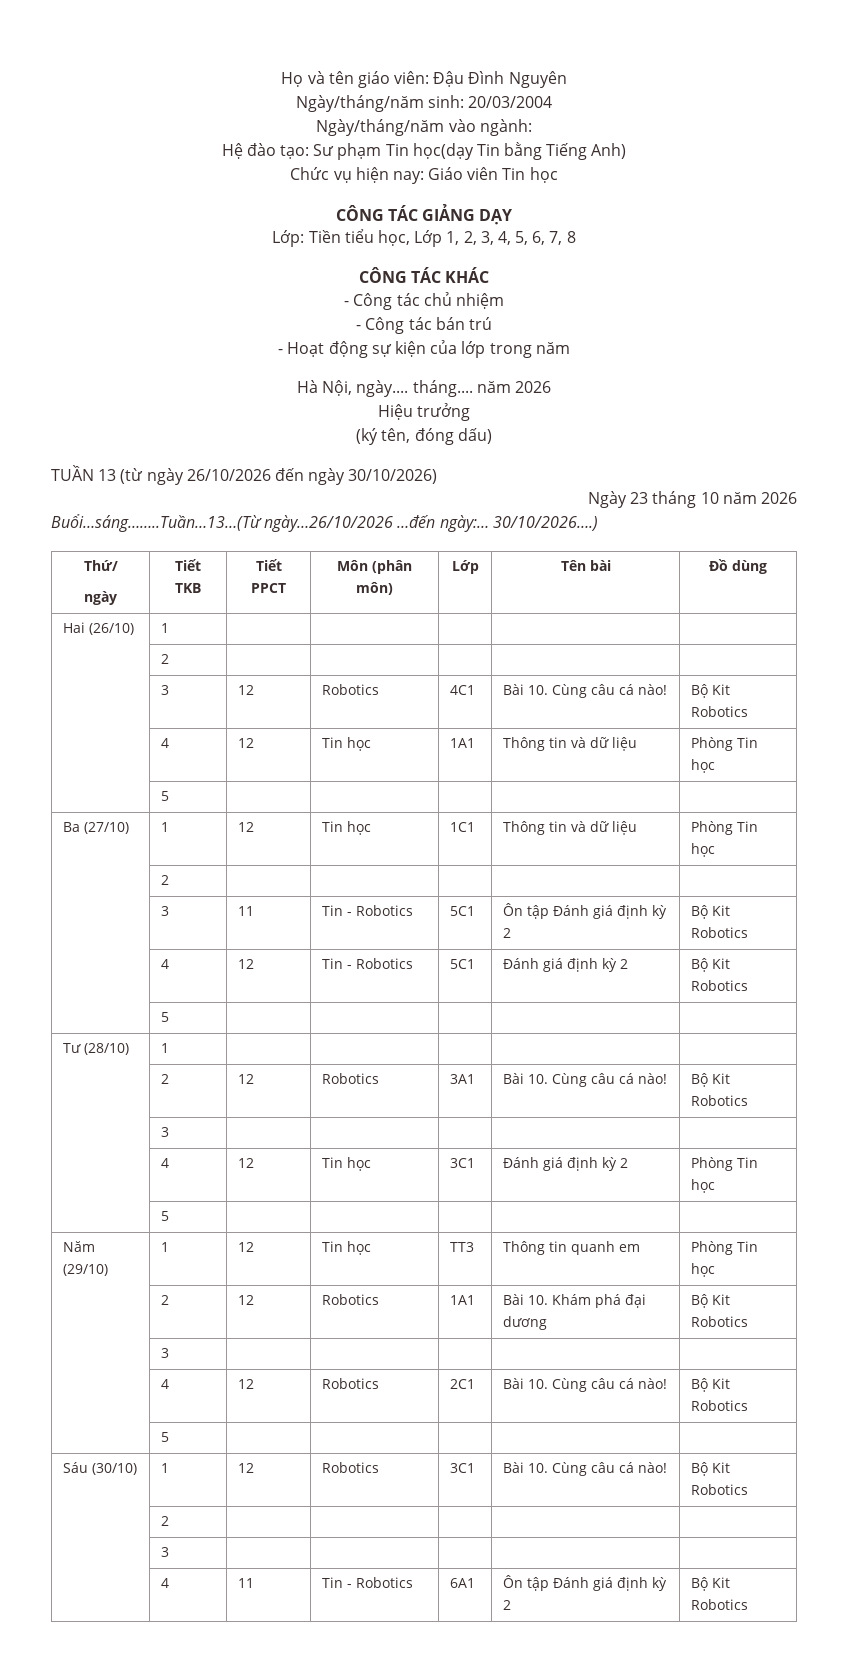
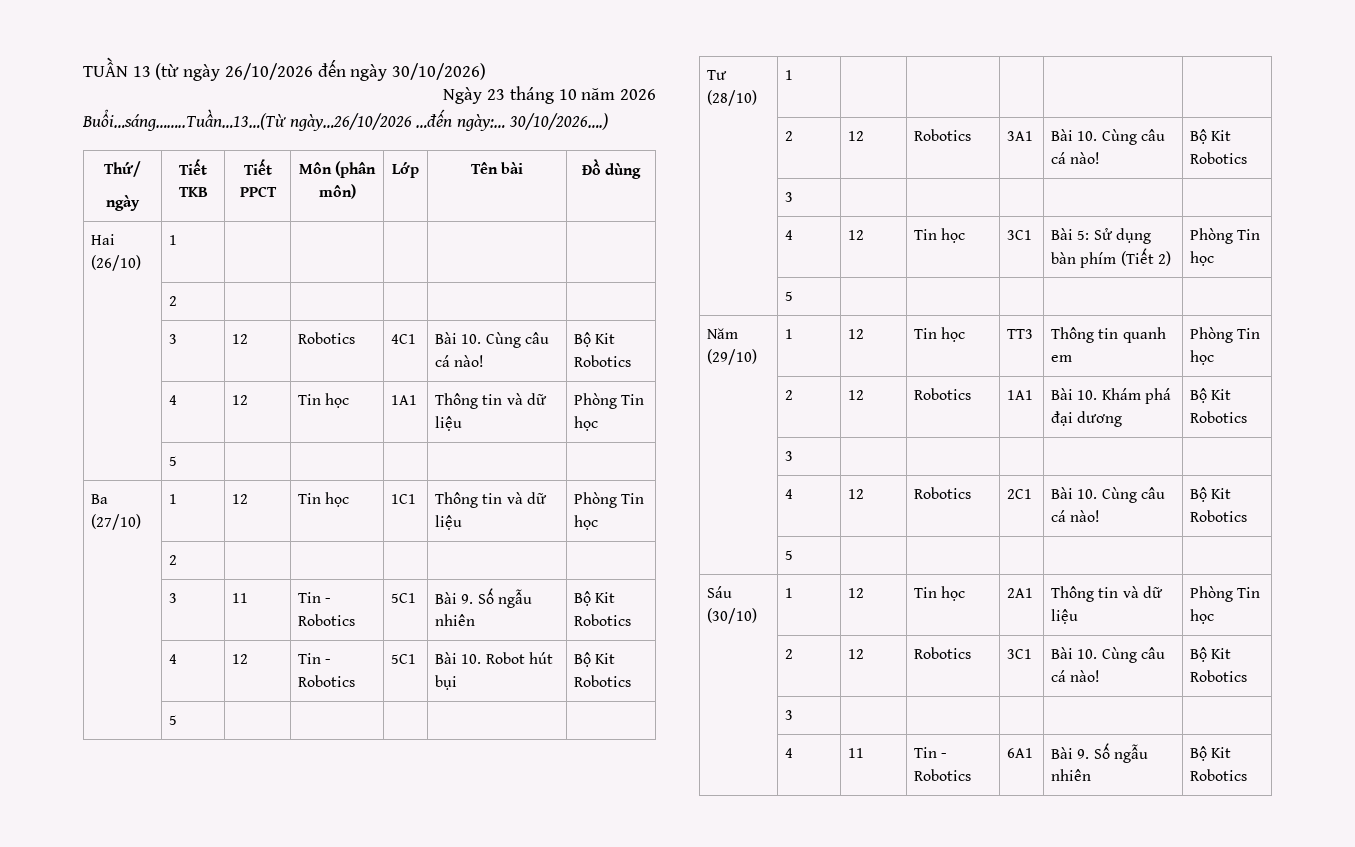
- Họ và tên giáo viên: Đậu Đình Nguyên
- Ngày/tháng/năm sinh: 20/03/2004
- Ngày/tháng/năm vào ngành:
- Hệ đào tạo: Sư phạm Tin học(dạy Tin bằng Tiếng Anh)
- Chức vụ hiện nay: Giáo viên Tin học
- CÔNG TÁC GIẢNG DẠY
- Lớp: Tiền tiểu học, Lớp 1, 2, 3, 4, 5, 6, 7, 8
- CÔNG TÁC KHÁC
- - Công tác chủ nhiệm
- - Công tác bán trú
- - Hoạt động sự kiện của lớp trong năm
- Hà Nội, ngày.... tháng.... năm 2026
- Hiệu trưởng
- (ký tên, đóng dấu)
- | 3 | 11 | Tin - Robotics | 5C1 | Ôn tập Đánh giá định kỳ 2 | Bộ Kit Robotics
+ | 3 | 11 | Tin - Robotics | 5C1 | Bài 9. Số ngẫu nhiên | Bộ Kit Robotics
- | 4 | 12 | Tin - Robotics | 5C1 | Đánh giá định kỳ 2 | Bộ Kit Robotics
+ | 4 | 12 | Tin - Robotics | 5C1 | Bài 10. Robot hút bụi | Bộ Kit Robotics
- | 4 | 12 | Tin học | 3C1 | Đánh giá định kỳ 2 | Phòng Tin học
+ | 4 | 12 | Tin học | 3C1 | Bài 5: Sử dụng bàn phím (Tiết 2) | Phòng Tin học
- Sáu (30/10) | 1 | 12 | Robotics | 3C1 | Bài 10. Cùng câu cá nào! | Bộ Kit Robotics
- | 2 | | | | |
+ Sáu (30/10) | 1 | 12 | Tin học | 2A1 | Thông tin và dữ liệu | Phòng Tin học
+ | 2 | 12 | Robotics | 3C1 | Bài 10. Cùng câu cá nào! | Bộ Kit Robotics
- | 4 | 11 | Tin - Robotics | 6A1 | Ôn tập Đánh giá định kỳ 2 | Bộ Kit Robotics
+ | 4 | 11 | Tin - Robotics | 6A1 | Bài 9. Số ngẫu nhiên | Bộ Kit Robotics

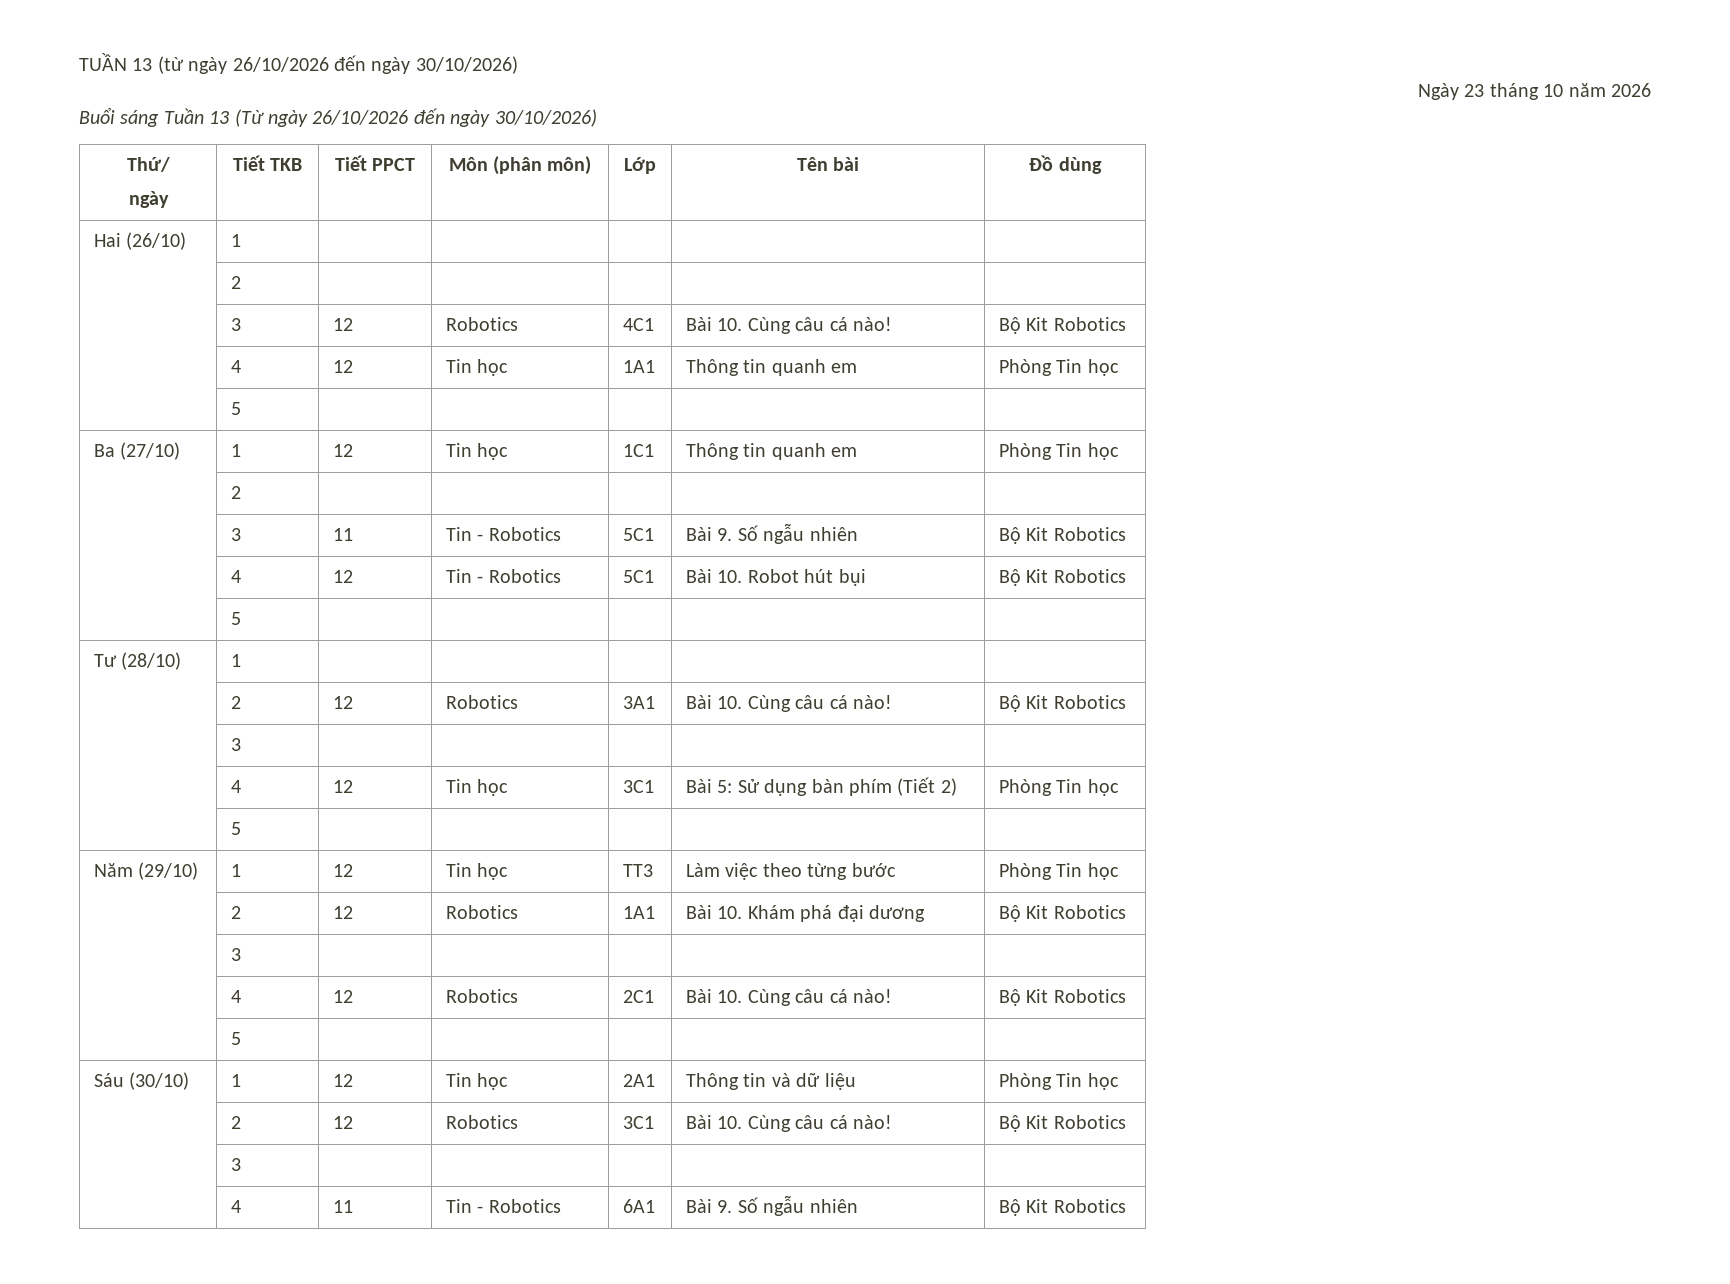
- Buổi…sáng……..Tuần…13…(Từ ngày…26/10/2026 …đến ngày:… 30/10/2026….)
+ Buổi sáng Tuần 13 (Từ ngày 26/10/2026 đến ngày 30/10/2026)
- | 4 | 12 | Tin học | 1A1 | Thông tin và dữ liệu | Phòng Tin học
+ | 4 | 12 | Tin học | 1A1 | Thông tin quanh em | Phòng Tin học
- Ba (27/10) | 1 | 12 | Tin học | 1C1 | Thông tin và dữ liệu | Phòng Tin học
+ Ba (27/10) | 1 | 12 | Tin học | 1C1 | Thông tin quanh em | Phòng Tin học
- Năm (29/10) | 1 | 12 | Tin học | TT3 | Thông tin quanh em | Phòng Tin học
+ Năm (29/10) | 1 | 12 | Tin học | TT3 | Làm việc theo từng bước | Phòng Tin học

